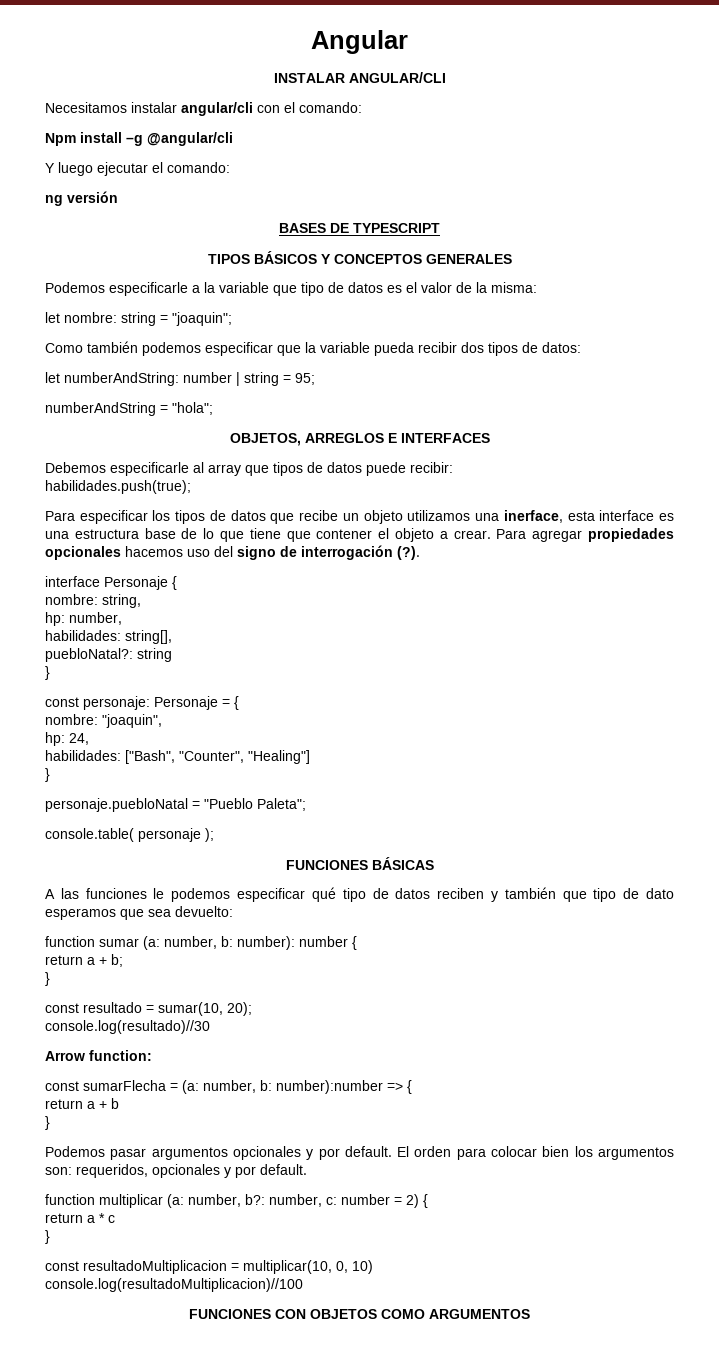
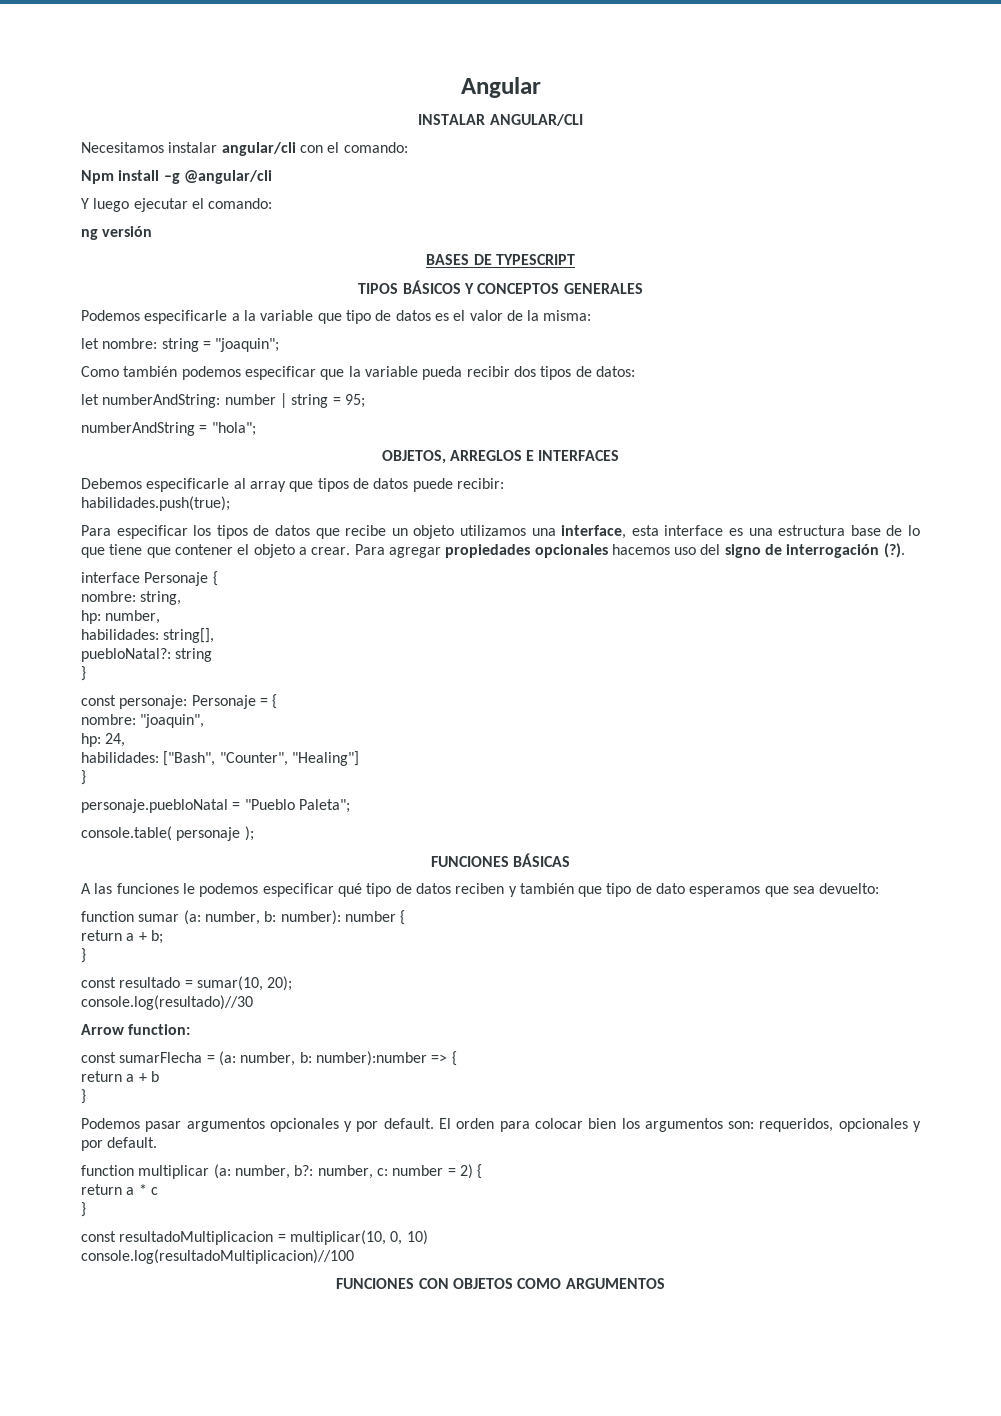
- Para especificar los tipos de datos que recibe un objeto utilizamos una inerface, esta interface es una estructura base de lo que tiene que contener el objeto a crear.
+ Para especificar los tipos de datos que recibe un objeto utilizamos una interface, esta interface es una estructura base de lo que tiene que contener el objeto a crear.

